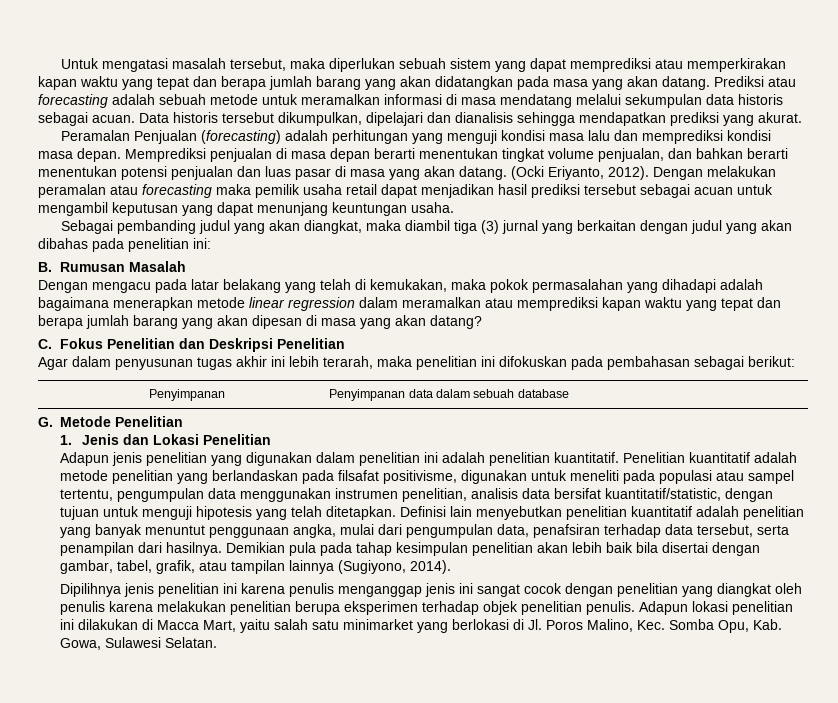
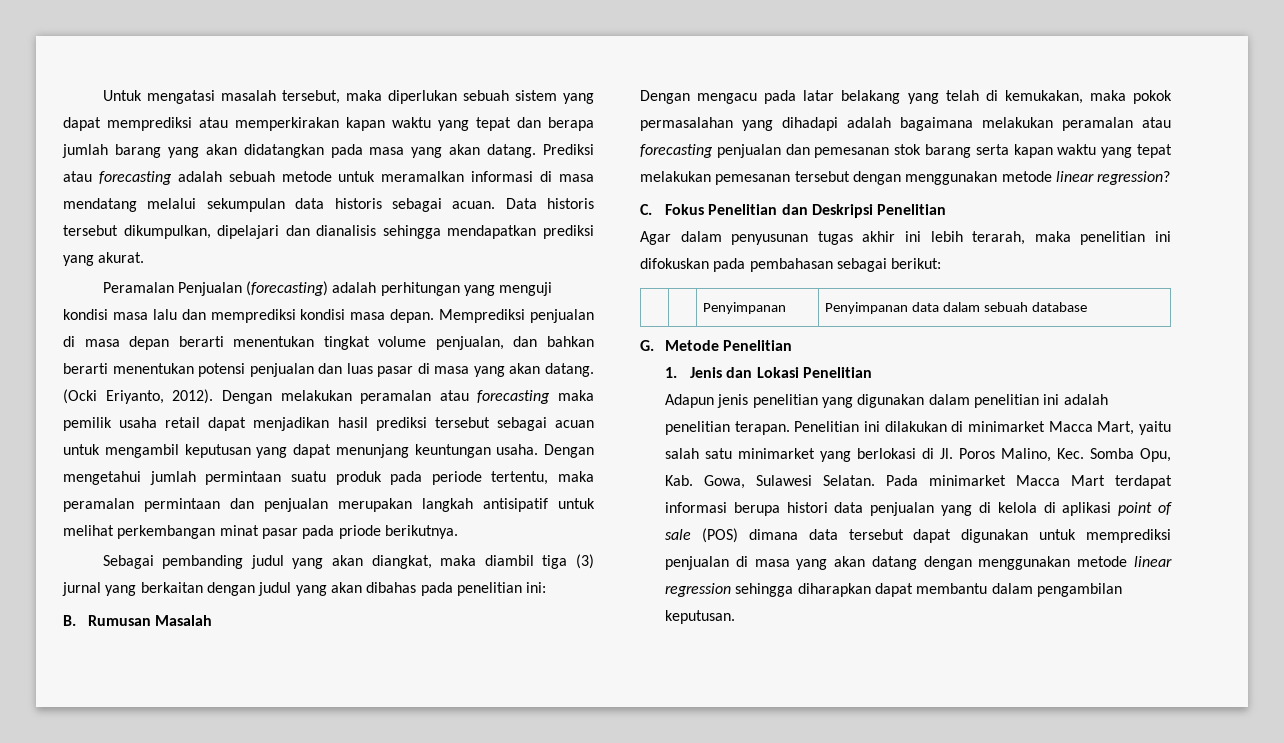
+ Dengan mengetahui jumlah permintaan suatu produk pada periode tertentu, maka peramalan permintaan dan penjualan merupakan langkah antisipatif untuk melihat perkembangan minat pasar pada priode berikutnya.
- Dengan mengacu pada latar belakang yang telah di kemukakan, maka pokok permasalahan yang dihadapi adalah bagaimana menerapkan metode linear regression dalam meramalkan atau memprediksi kapan waktu yang tepat dan berapa jumlah barang yang akan dipesan di masa yang akan datang?
+ Dengan mengacu pada latar belakang yang telah di kemukakan, maka pokok permasalahan yang dihadapi adalah bagaimana melakukan peramalan atau forecasting penjualan dan pemesanan stok barang serta kapan waktu yang tepat melakukan pemesanan tersebut dengan menggunakan metode linear regression?
- Adapun jenis penelitian yang digunakan dalam penelitian ini adalah penelitian kuantitatif. Penelitian kuantitatif adalah metode penelitian yang berlandaskan pada filsafat positivisme, digunakan untuk meneliti pada populasi atau sampel tertentu, pengumpulan data menggunakan instrumen penelitian, analisis data bersifat kuantitatif/statistic, dengan tujuan untuk menguji hipotesis yang telah ditetapkan. Definisi lain menyebutkan penelitian kuantitatif adalah penelitian yang banyak menuntut penggunaan angka, mulai dari pengumpulan data, penafsiran terhadap data tersebut, serta penampilan dari hasilnya. Demikian pula pada tahap kesimpulan penelitian akan lebih baik bila disertai dengan gambar, tabel, grafik, atau tampilan lainnya (Sugiyono, 2014).
- Dipilihnya jenis penelitian ini karena penulis menganggap jenis ini sangat cocok dengan penelitian yang diangkat oleh penulis karena melakukan penelitian berupa eksperimen terhadap objek penelitian penulis. Adapun lokasi penelitian ini dilakukan di Macca Mart, yaitu salah satu minimarket yang berlokasi di Jl. Poros Malino, Kec. Somba Opu, Kab. Gowa, Sulawesi Selatan.
+ Adapun jenis penelitian yang digunakan dalam penelitian ini adalah penelitian terapan. Penelitian ini dilakukan di minimarket Macca Mart, yaitu salah satu minimarket yang berlokasi di Jl. Poros Malino, Kec. Somba Opu, Kab. Gowa, Sulawesi Selatan.
+ Pada minimarket Macca Mart terdapat informasi berupa histori data penjualan yang di kelola di aplikasi point of sale (POS) dimana data tersebut dapat digunakan untuk memprediksi penjualan di masa yang akan datang dengan menggunakan metode linear regression sehingga diharapkan dapat membantu dalam pengambilan keputusan.

